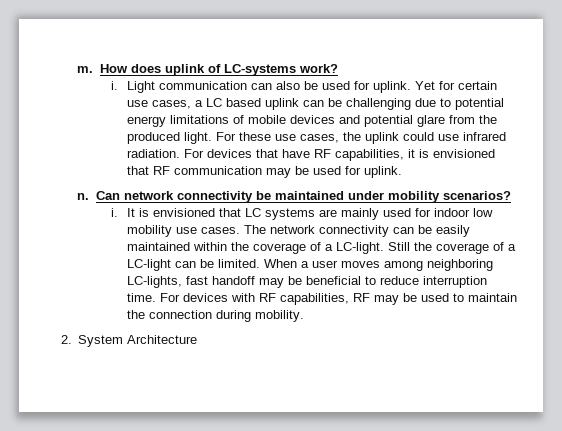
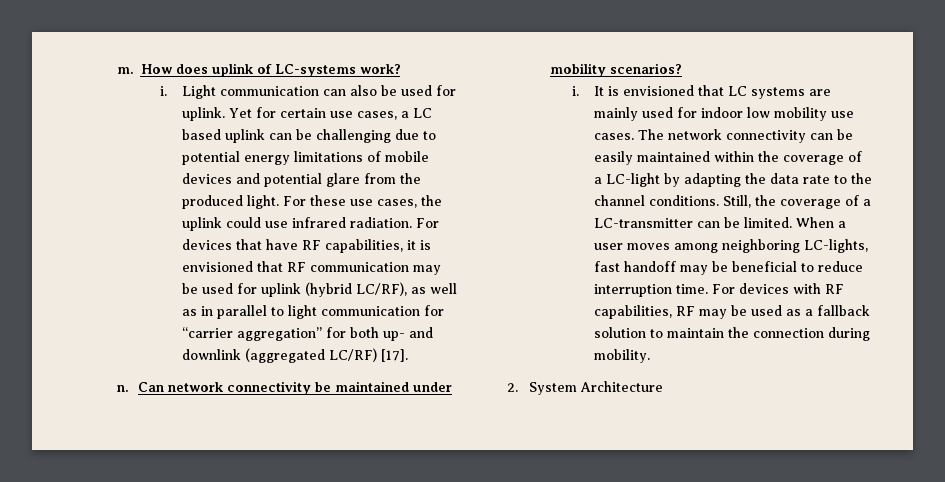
- For devices that have RF capabilities, it is envisioned that RF communication may be used for uplink.
+ For devices that have RF capabilities, it is envisioned that RF communication may be used for uplink (hybrid LC/RF), as well as in parallel to light communication for “carrier aggregation” for both up- and downlink (aggregated LC/RF) [17].
- The network connectivity can be easily maintained within the coverage of a LC-light. Still the coverage of a LC-light can be limited.
+ The network connectivity can be easily maintained within the coverage of a LC-light by adapting the data rate to the channel conditions. Still, the coverage of a LC-transmitter can be limited.
- For devices with RF capabilities, RF may be used to maintain the connection during mobility.
+ For devices with RF capabilities, RF may be used as a fallback solution to maintain the connection during mobility.

